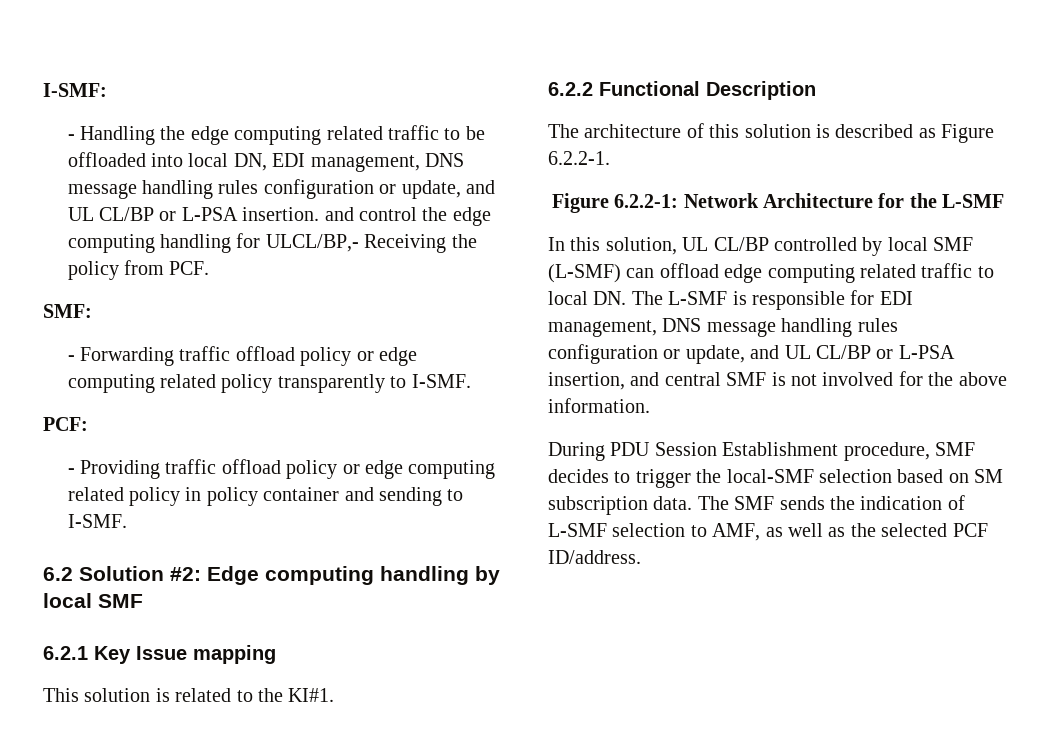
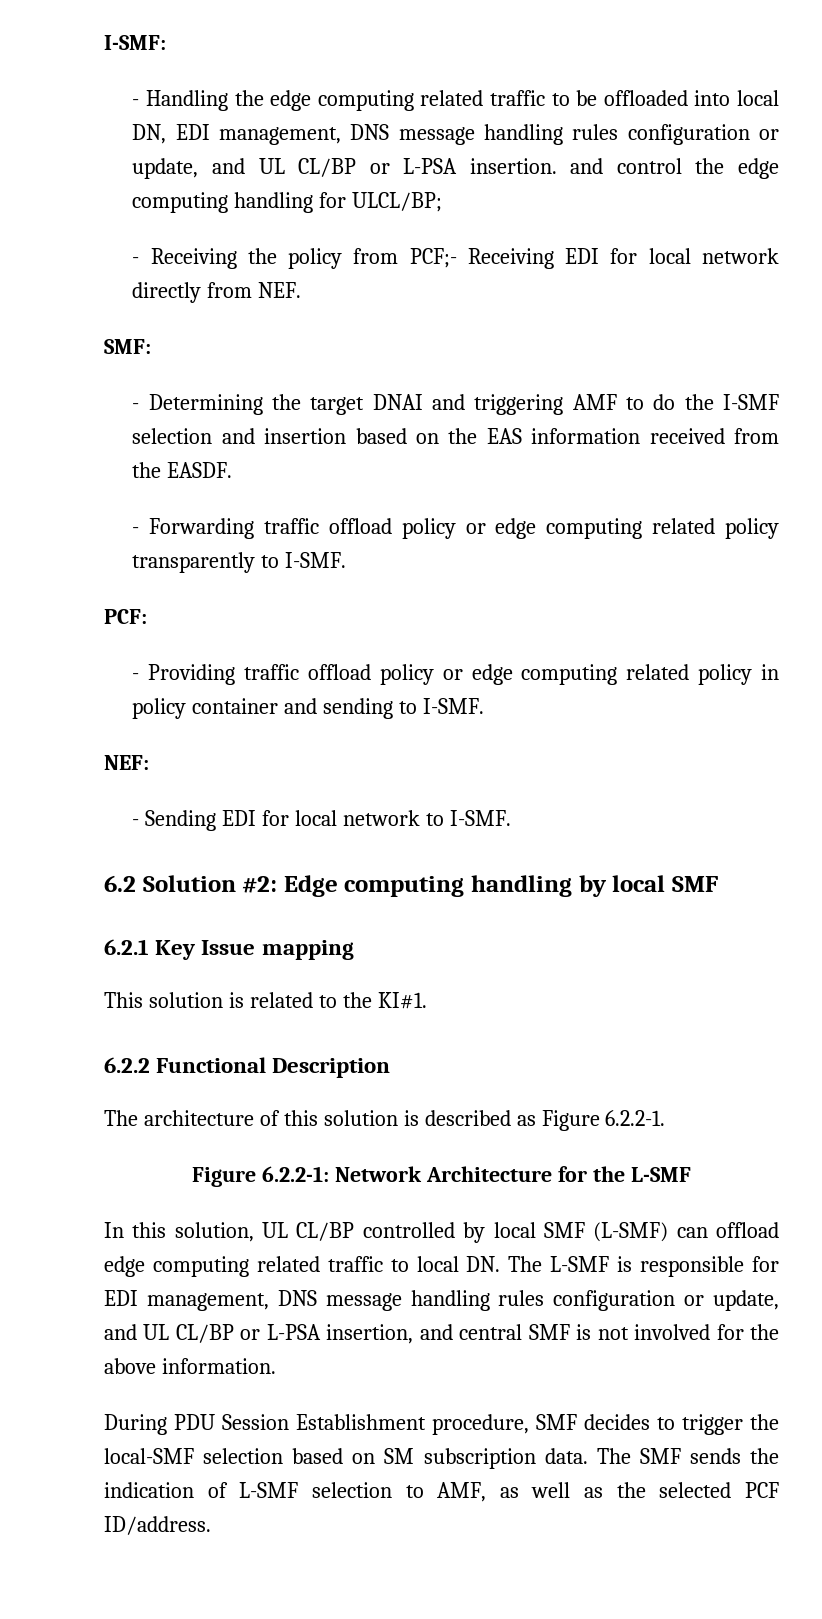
- - Handling the edge computing related traffic to be offloaded into local DN, EDI management, DNS message handling rules configuration or update, and UL CL/BP or L-PSA insertion. and control the edge computing handling for ULCL/BP,- Receiving the policy from PCF.
+ - Handling the edge computing related traffic to be offloaded into local DN, EDI management, DNS message handling rules configuration or update, and UL CL/BP or L-PSA insertion. and control the edge computing handling for ULCL/BP;
+ - Receiving the policy from PCF;- Receiving EDI for local network directly from NEF.
  SMF:
+ - Determining the target DNAI and triggering AMF to do the I-SMF selection and insertion based on the EAS information received from the EASDF.
+ NEF:
+ - Sending EDI for local network to I-SMF.

